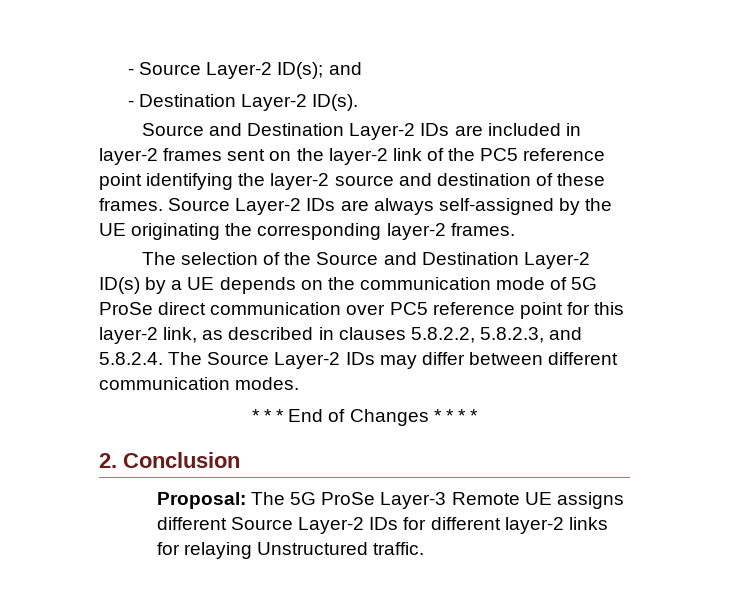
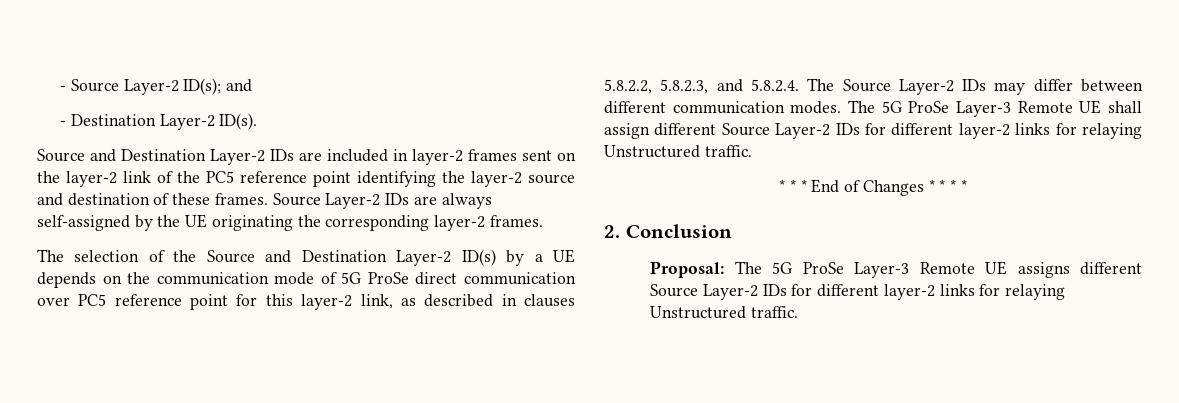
+ The 5G ProSe Layer-3 Remote UE shall assign different Source Layer-2 IDs for different layer-2 links for relaying Unstructured traffic.

